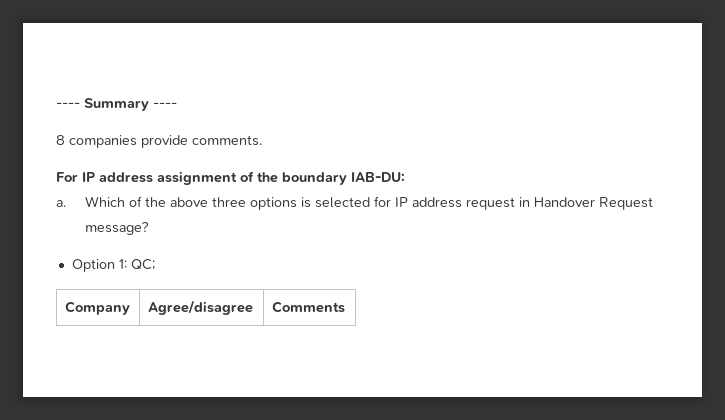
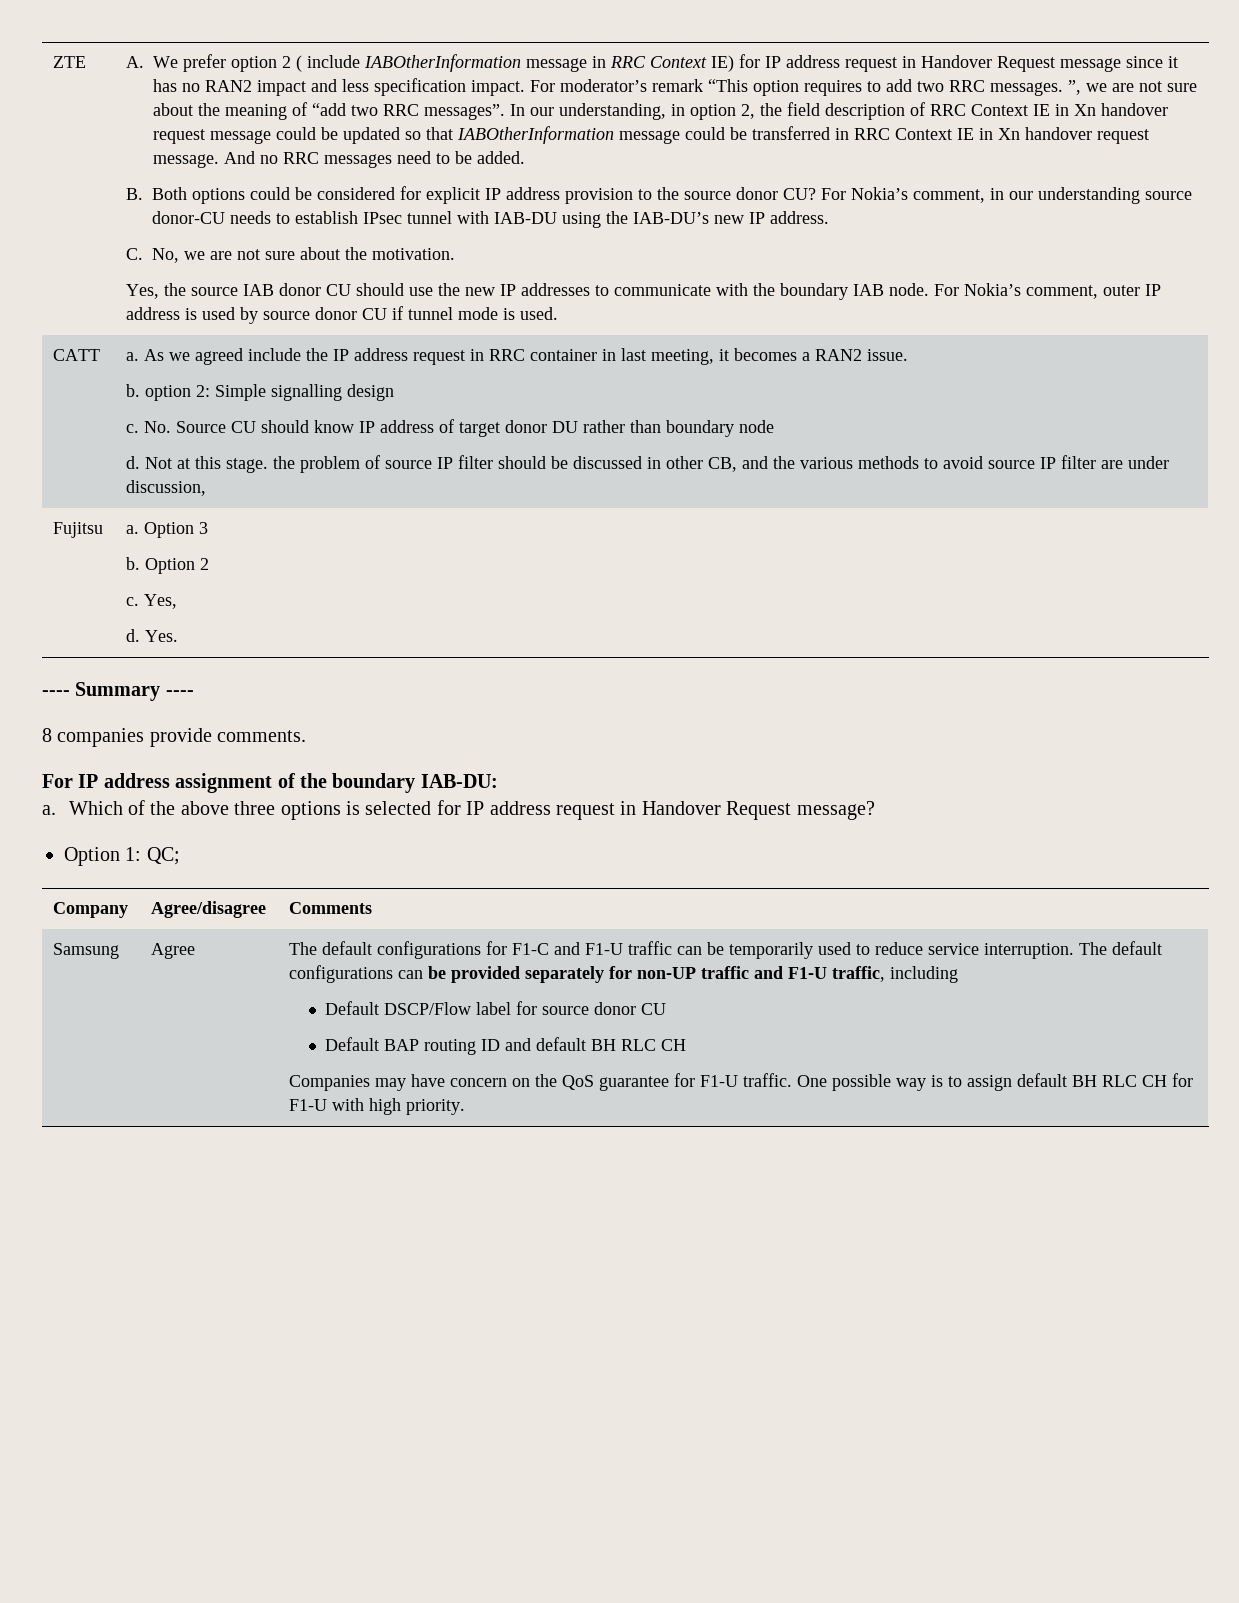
+ ZTE | A. We prefer option 2 ( include IABOtherInformation message in RRC Context IE) for IP address request in Handover Request message since it has no RAN2 impact and less specification impact. For moderator’s remark “This option requires to add two RRC messages. ”, we are not sure about the meaning of “add two RRC messages”. In our understanding, in option 2, the field description of RRC Context IE in Xn handover request message could be updated so that IABOtherInformation message could be transferred in RRC Context IE in Xn handover request message. And no RRC messages need to be added.
+ B. Both options could be considered for explicit IP address provision to the source donor CU? For Nokia’s comment, in our understanding source donor-CU needs to establish IPsec tunnel with IAB-DU using the IAB-DU’s new IP address.
+ C. No, we are not sure about the motivation.
+ Yes, the source IAB donor CU should use the new IP addresses to communicate with the boundary IAB node. For Nokia’s comment, outer IP address is used by source donor CU if tunnel mode is used.
+ CATT | a. As we agreed include the IP address request in RRC container in last meeting, it becomes a RAN2 issue.
+ b. option 2: Simple signalling design
+ c. No. Source CU should know IP address of target donor DU rather than boundary node
+ d. Not at this stage. the problem of source IP filter should be discussed in other CB, and the various methods to avoid source IP filter are under discussion,
+ Fujitsu | a. Option 3
+ b. Option 2
+ c. Yes,
+ d. Yes.
+ Samsung | Agree | The default configurations for F1-C and F1-U traffic can be temporarily used to reduce service interruption. The default configurations can be provided separately for non-UP traffic and F1-U traffic, including
+ Default DSCP/Flow label for source donor CU
+ Default BAP routing ID and default BH RLC CH
+ Companies may have concern on the QoS guarantee for F1-U traffic. One possible way is to assign default BH RLC CH for F1-U with high priority.

